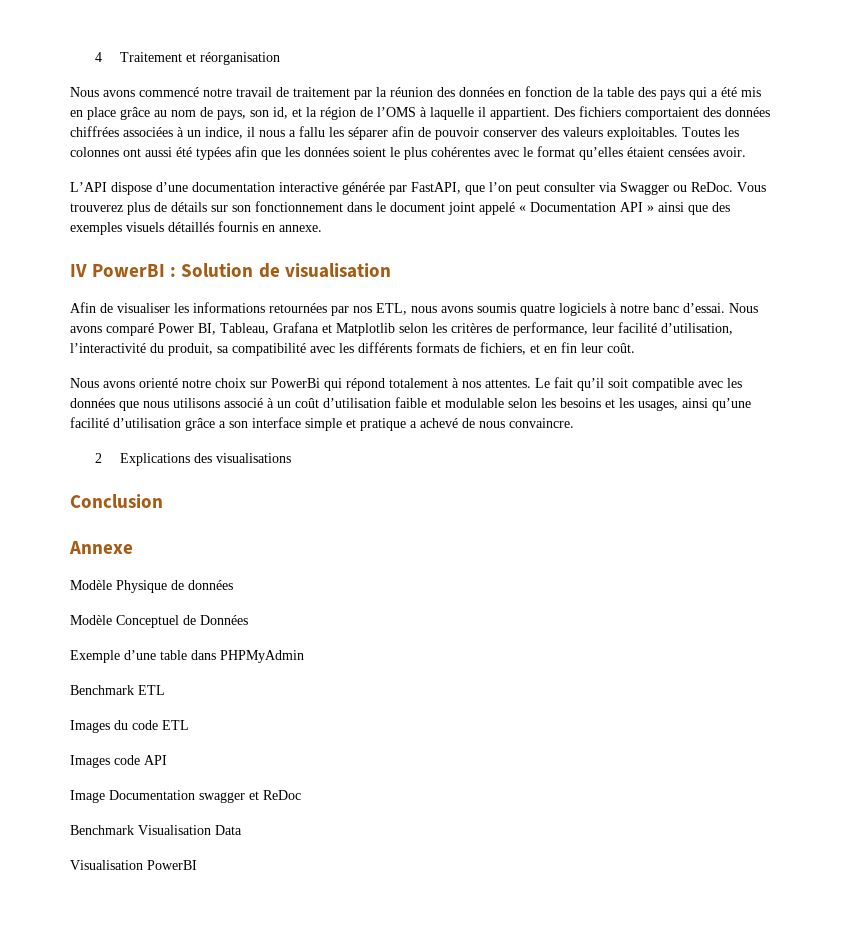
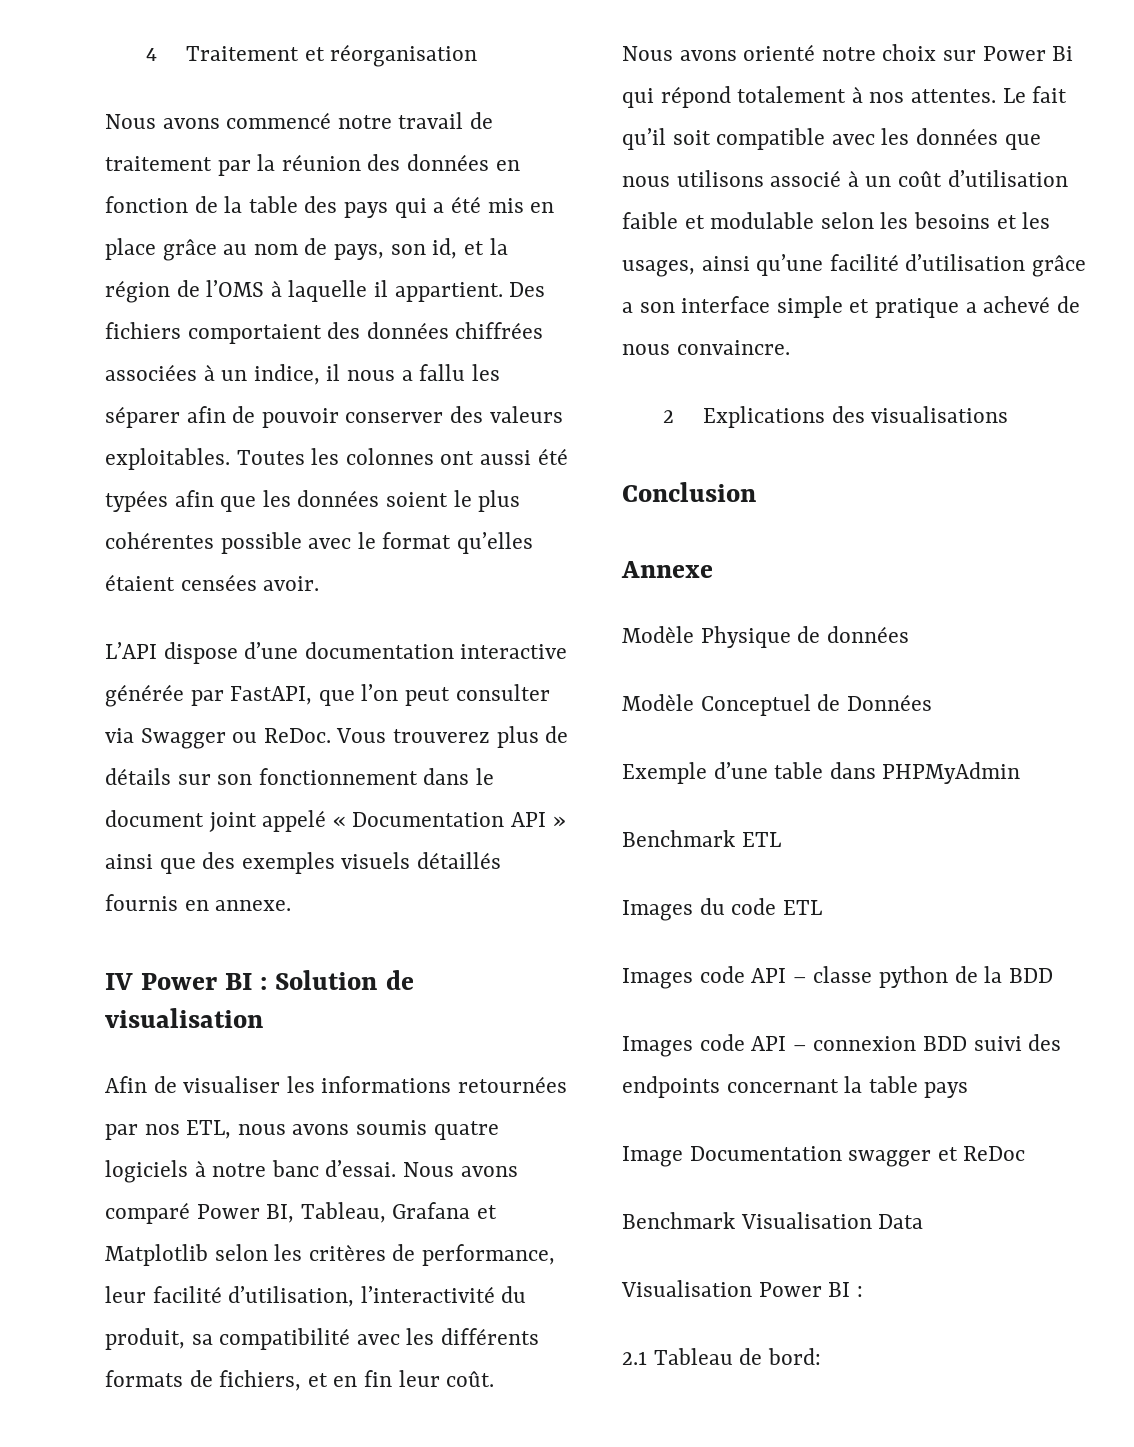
- Toutes les colonnes ont aussi été typées afin que les données soient le plus cohérentes avec le format qu’elles étaient censées avoir.
+ Toutes les colonnes ont aussi été typées afin que les données soient le plus cohérentes possible avec le format qu’elles étaient censées avoir.
- IV PowerBI : Solution de visualisation
+ IV Power BI : Solution de visualisation
- Nous avons orienté notre choix sur PowerBi qui répond totalement à nos attentes.
+ Nous avons orienté notre choix sur Power Bi qui répond totalement à nos attentes.
- Images code API
+ Images code API – classe python de la BDD
+ Images code API – connexion BDD suivi des endpoints concernant la table pays
- Visualisation PowerBI
+ Visualisation Power BI :
+ 2.1 Tableau de bord:

